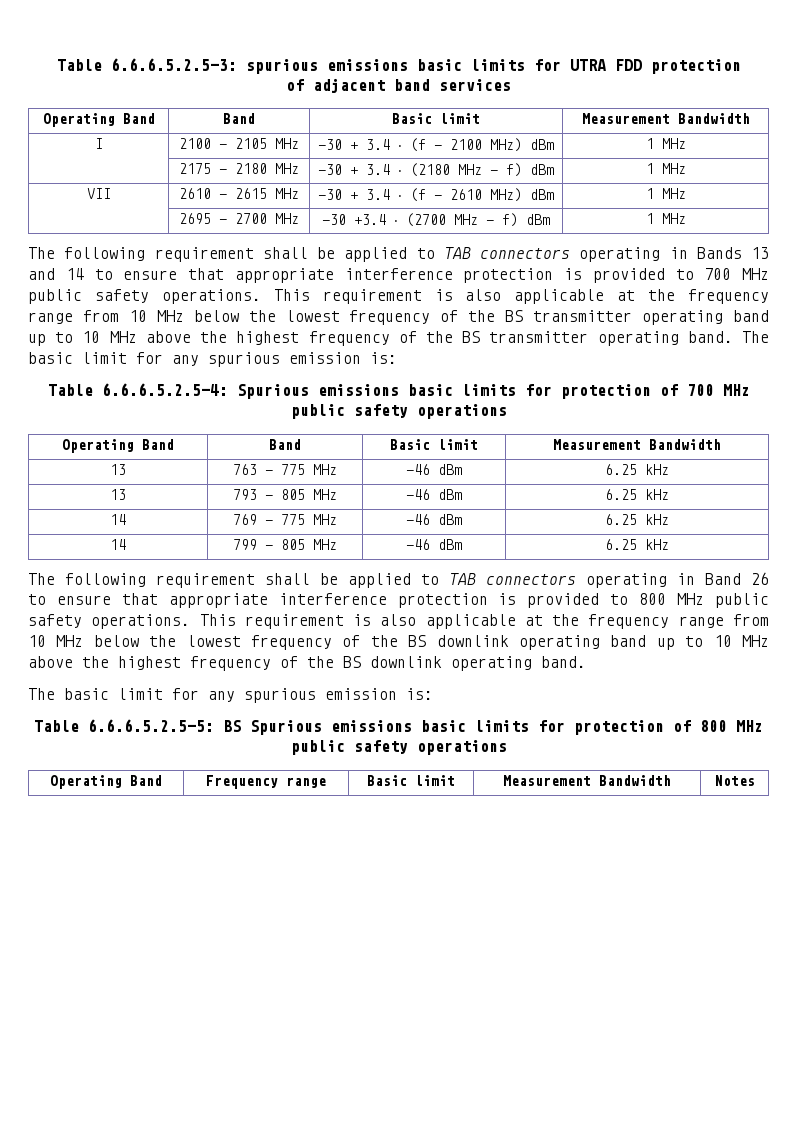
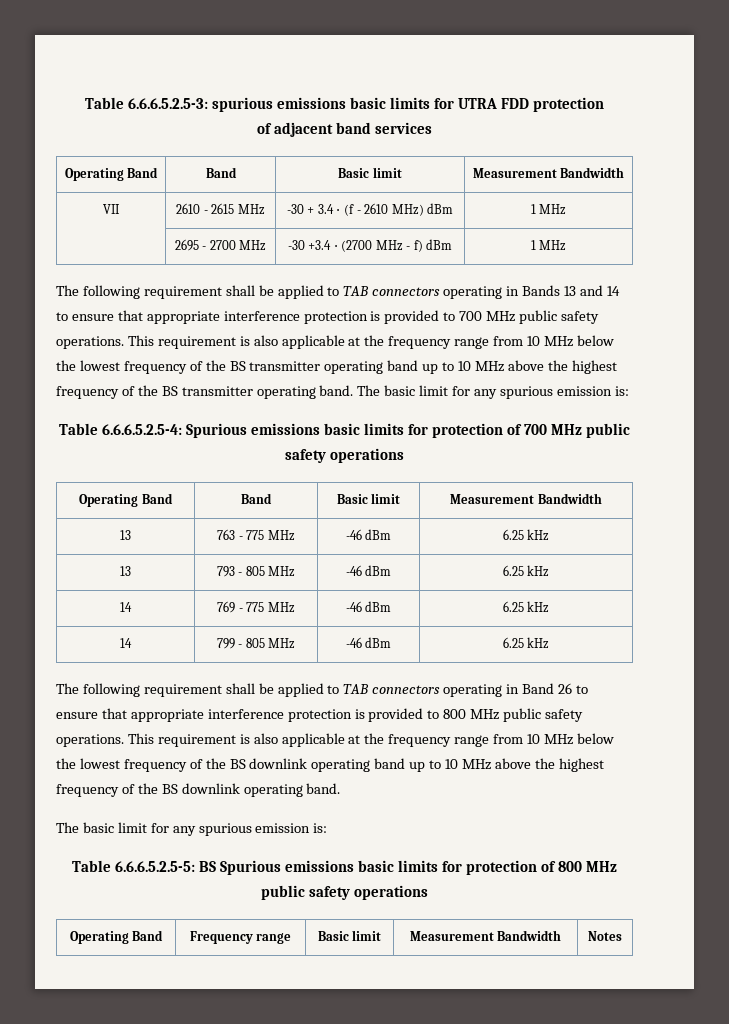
- I | 2100 - 2105 MHz | -30 + 3.4 ⋅ (f - 2100 MHz) dBm | 1 MHz
- | 2175 - 2180 MHz | -30 + 3.4 ⋅ (2180 MHz - f) dBm | 1 MHz

